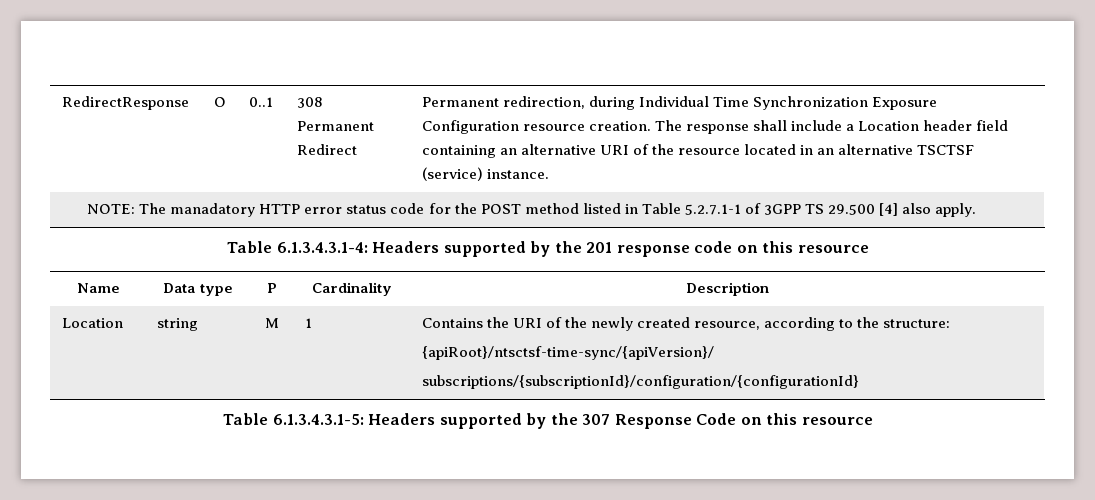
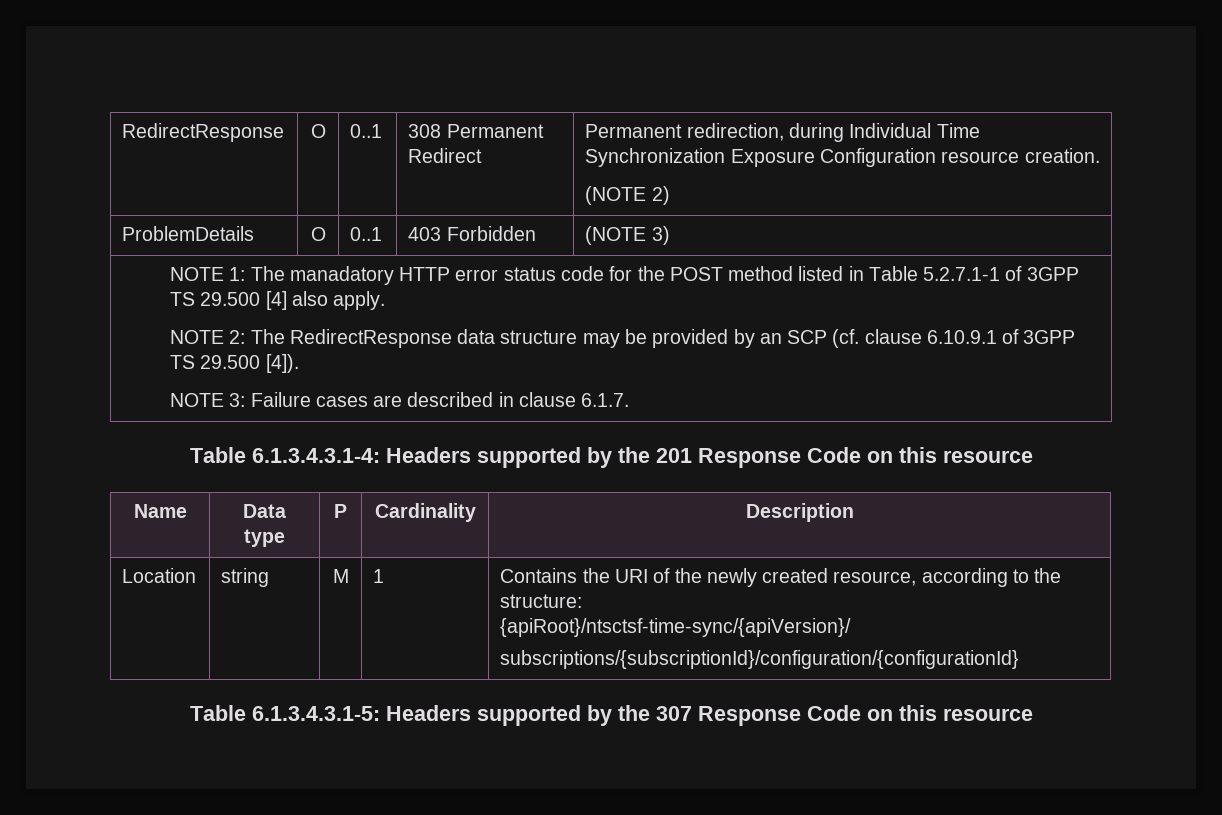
- RedirectResponse | O | 0..1 | 308 Permanent Redirect | Permanent redirection, during Individual Time Synchronization Exposure Configuration resource creation. The response shall include a Location header field containing an alternative URI of the resource located in an alternative TSCTSF (service) instance.
- NOTE: The manadatory HTTP error status code for the POST method listed in Table 5.2.7.1-1 of 3GPP TS 29.500 [4] also apply.
+ RedirectResponse | O | 0..1 | 308 Permanent Redirect | Permanent redirection, during Individual Time Synchronization Exposure Configuration resource creation.
+ (NOTE 2)
+ ProblemDetails | O | 0..1 | 403 Forbidden | (NOTE 3)
+ NOTE 1: The manadatory HTTP error status code for the POST method listed in Table 5.2.7.1-1 of 3GPP TS 29.500 [4] also apply.
+ NOTE 2: The RedirectResponse data structure may be provided by an SCP (cf. clause 6.10.9.1 of 3GPP TS 29.500 [4]).
+ NOTE 3: Failure cases are described in clause 6.1.7.
- Table 6.1.3.4.3.1-4: Headers supported by the 201 response code on this resource
+ Table 6.1.3.4.3.1-4: Headers supported by the 201 Response Code on this resource

